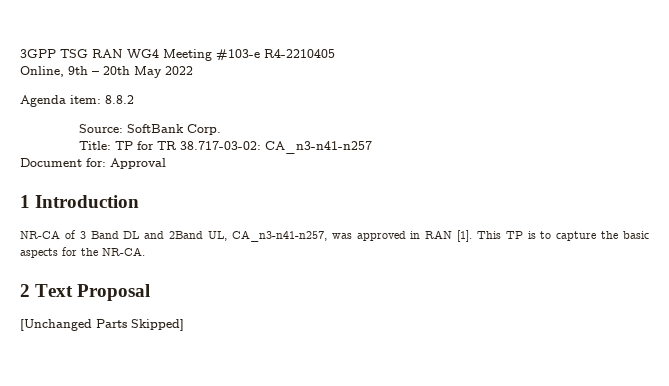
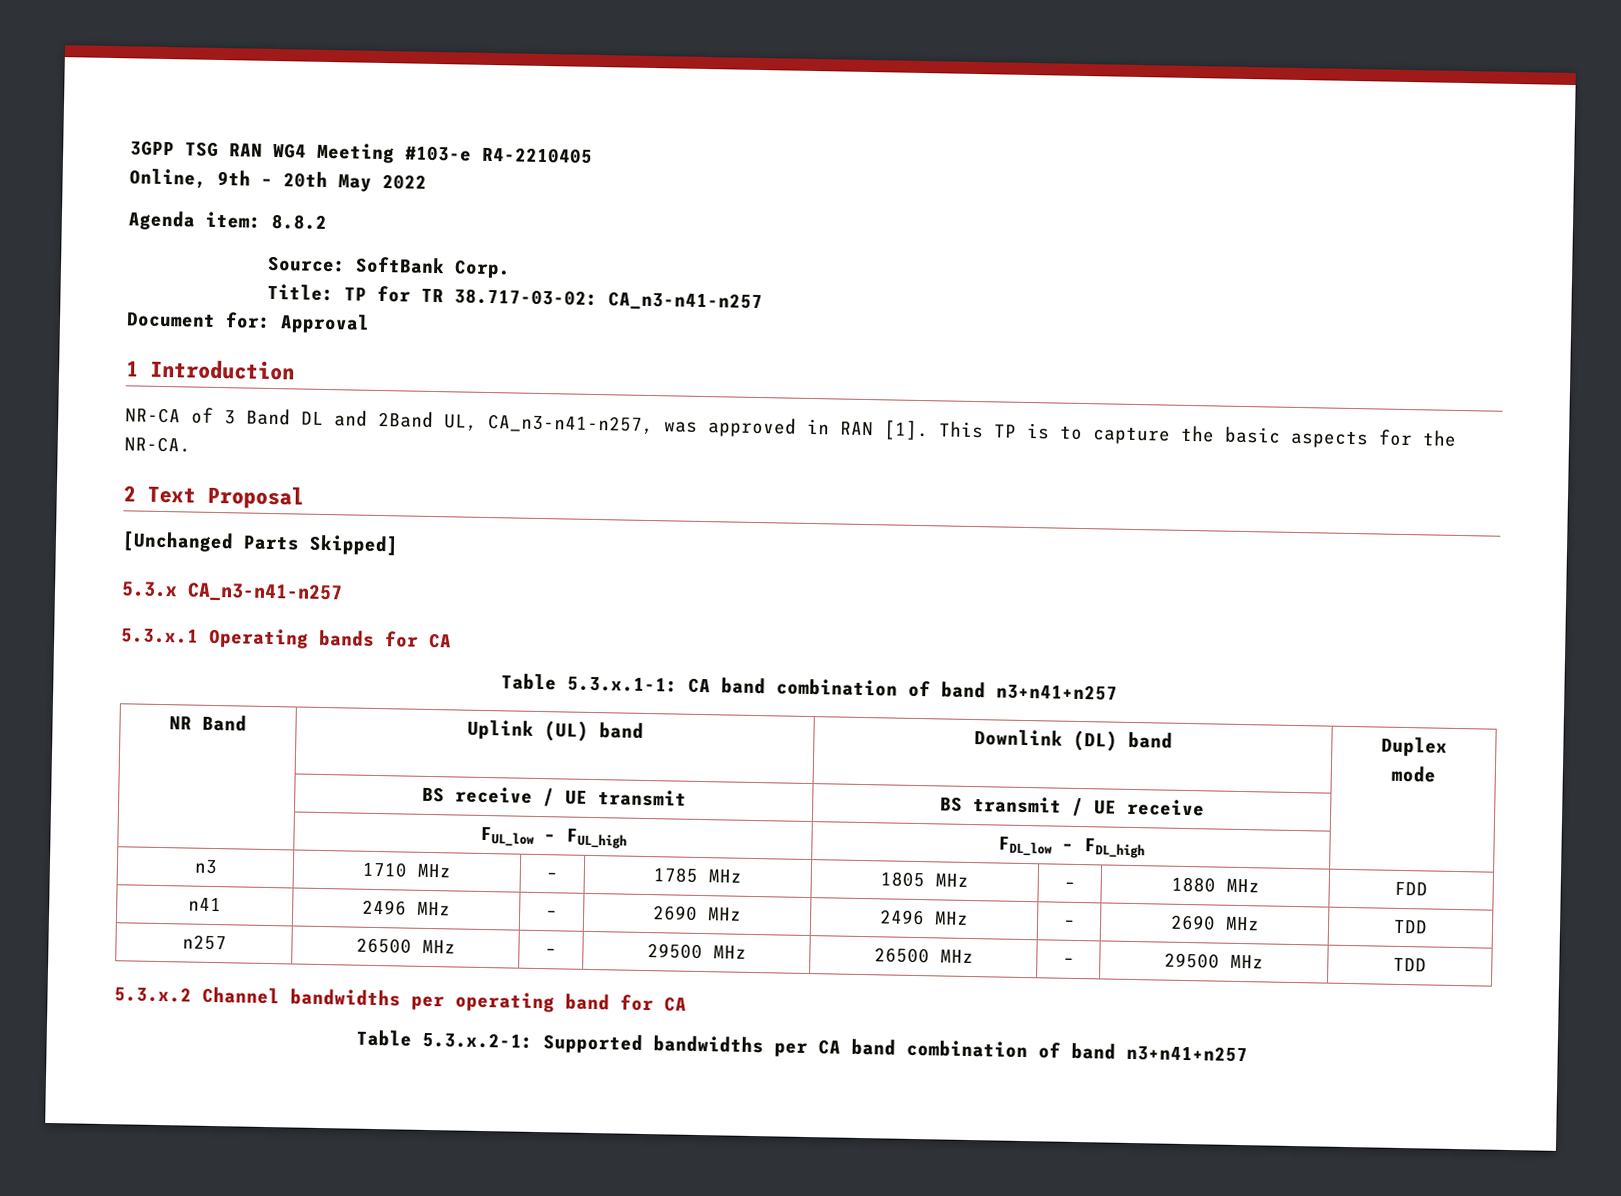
+ 5.3.x CA_n3-n41-n257
+ 5.3.x.1 Operating bands for CA
+ Table 5.3.x.1-1: CA band combination of band n3+n41+n257
+ NR Band | Uplink (UL) band | Downlink (DL) band | Duplex
+ mode
+ | BS receive / UE transmit | BS transmit / UE receive |
+ | FUL_low – FUL_high | FDL_low – FDL_high |
+ n3 | 1710 MHz | – | 1785 MHz | 1805 MHz | – | 1880 MHz | FDD
+ n41 | 2496 MHz | – | 2690 MHz | 2496 MHz | – | 2690 MHz | TDD
+ n257 | 26500 MHz | – | 29500 MHz | 26500 MHz | – | 29500 MHz | TDD
+ 5.3.x.2 Channel bandwidths per operating band for CA
+ Table 5.3.x.2-1: Supported bandwidths per CA band combination of band n3+n41+n257

